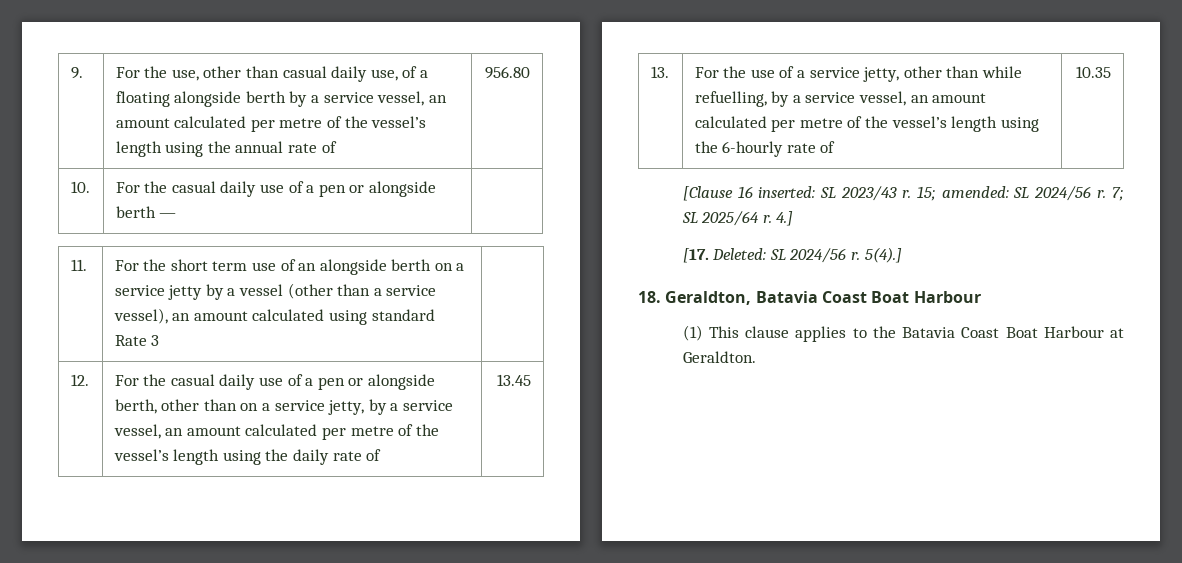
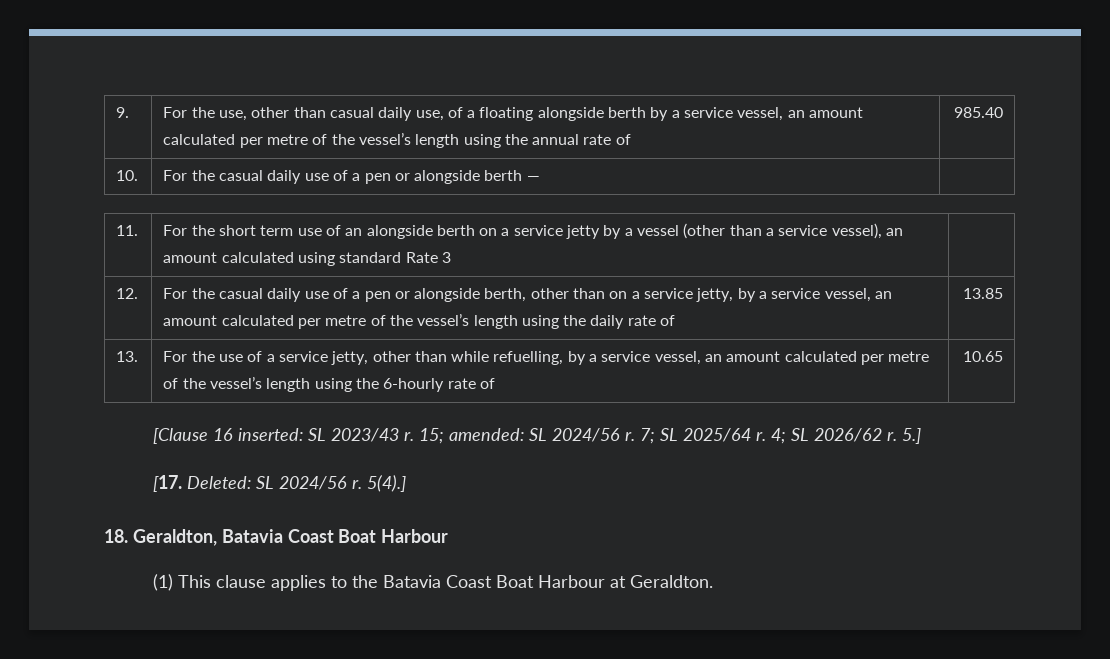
- 9. | For the use, other than casual daily use, of a floating alongside berth by a service vessel, an amount calculated per metre of the vessel’s length using the annual rate of | 956.80
+ 9. | For the use, other than casual daily use, of a floating alongside berth by a service vessel, an amount calculated per metre of the vessel’s length using the annual rate of | 985.40
- 12. | For the casual daily use of a pen or alongside berth, other than on a service jetty, by a service vessel, an amount calculated per metre of the vessel’s length using the daily rate of | 13.45
+ 12. | For the casual daily use of a pen or alongside berth, other than on a service jetty, by a service vessel, an amount calculated per metre of the vessel’s length using the daily rate of | 13.85
- 13. | For the use of a service jetty, other than while refuelling, by a service vessel, an amount calculated per metre of the vessel’s length using the 6-hourly rate of | 10.35
+ 13. | For the use of a service jetty, other than while refuelling, by a service vessel, an amount calculated per metre of the vessel’s length using the 6-hourly rate of | 10.65
- 4.]
+ 4; SL 2026/62 r. 5.]

